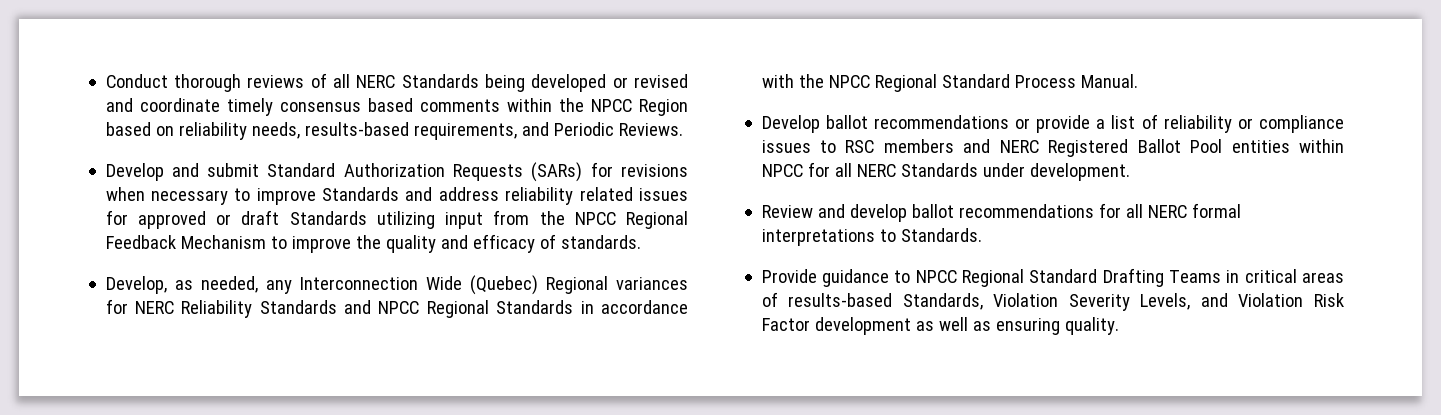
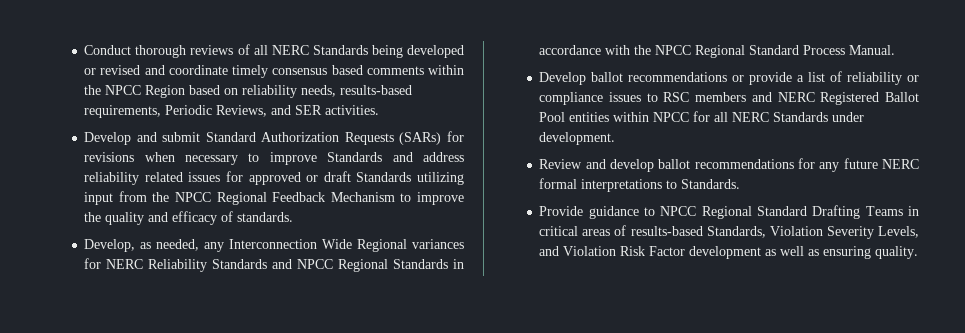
- Conduct thorough reviews of all NERC Standards being developed or revised and coordinate timely consensus based comments within the NPCC Region based on reliability needs, results-based requirements, and Periodic Reviews.
+ Conduct thorough reviews of all NERC Standards being developed or revised and coordinate timely consensus based comments within the NPCC Region based on reliability needs, results-based requirements, Periodic Reviews, and SER activities.
- Develop, as needed, any Interconnection Wide (Quebec) Regional variances for NERC Reliability Standards and NPCC Regional Standards in accordance with the NPCC Regional Standard Process Manual.
+ Develop, as needed, any Interconnection Wide Regional variances for NERC Reliability Standards and NPCC Regional Standards in accordance with the NPCC Regional Standard Process Manual.
- Review and develop ballot recommendations for all NERC formal interpretations to Standards.
+ Review and develop ballot recommendations for any future NERC formal interpretations to Standards.

